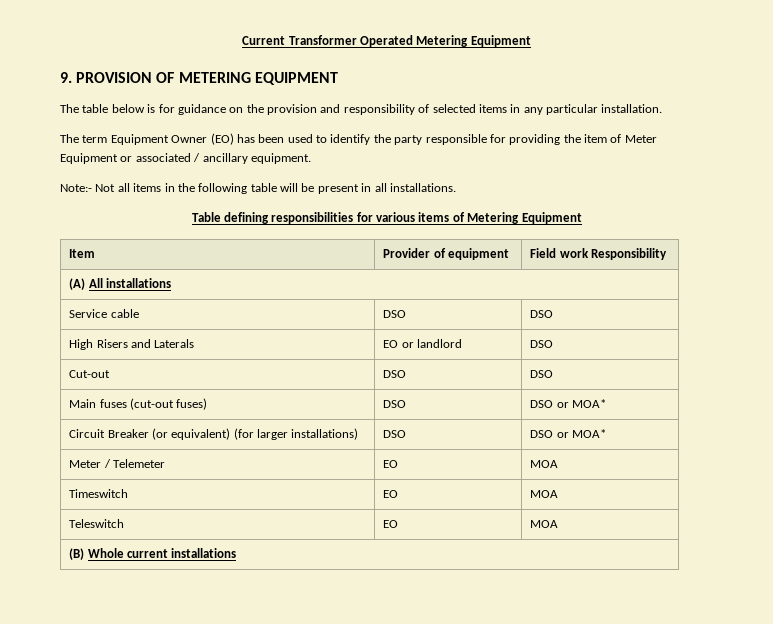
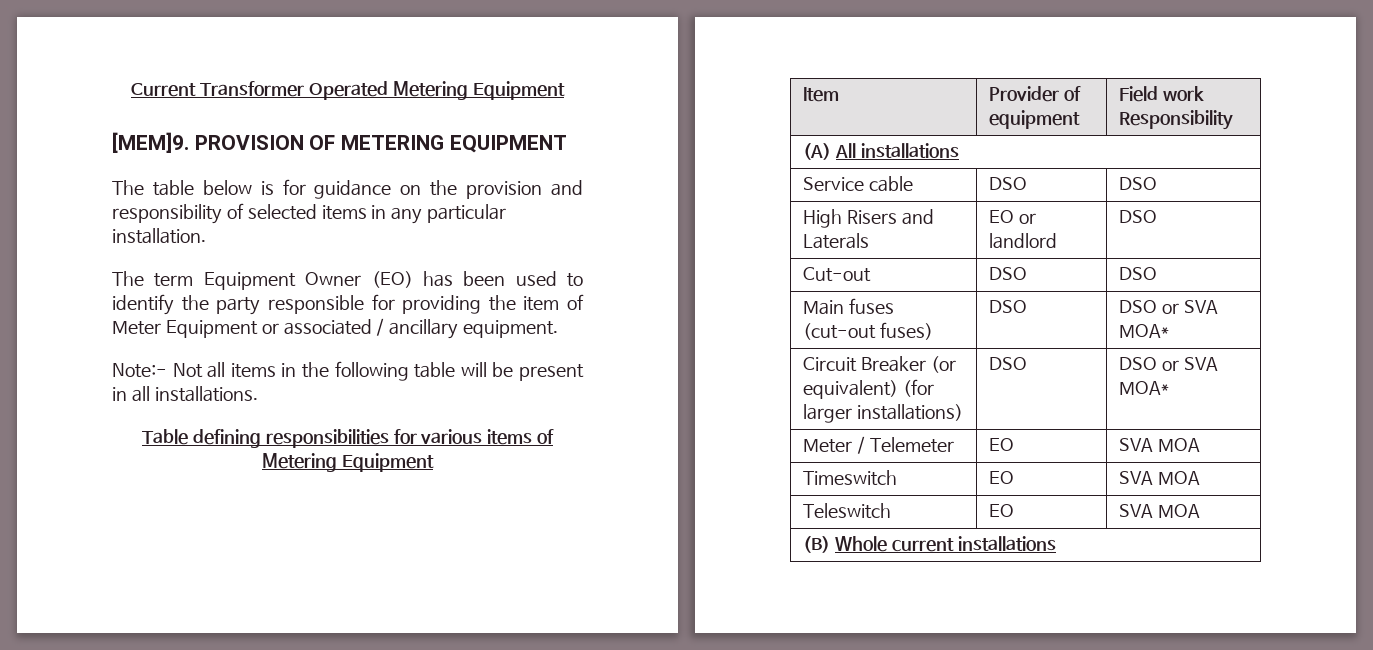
- 9. PROVISION OF METERING EQUIPMENT
+ [MEM]9. PROVISION OF METERING EQUIPMENT
- Main fuses (cut-out fuses) | DSO | DSO or MOA*
+ Main fuses (cut-out fuses) | DSO | DSO or SVA MOA*
- Circuit Breaker (or equivalent) (for larger installations) | DSO | DSO or MOA*
+ Circuit Breaker (or equivalent) (for larger installations) | DSO | DSO or SVA MOA*
- Meter / Telemeter | EO | MOA
+ Meter / Telemeter | EO | SVA MOA
- Timeswitch | EO | MOA
+ Timeswitch | EO | SVA MOA
- Teleswitch | EO | MOA
+ Teleswitch | EO | SVA MOA

